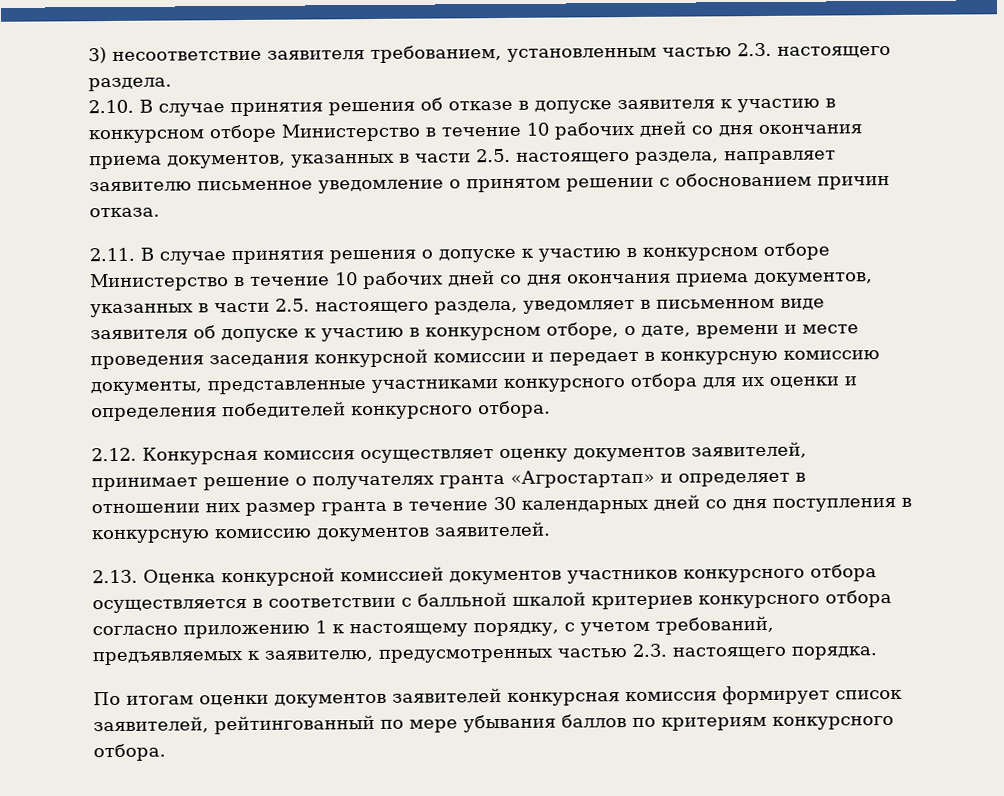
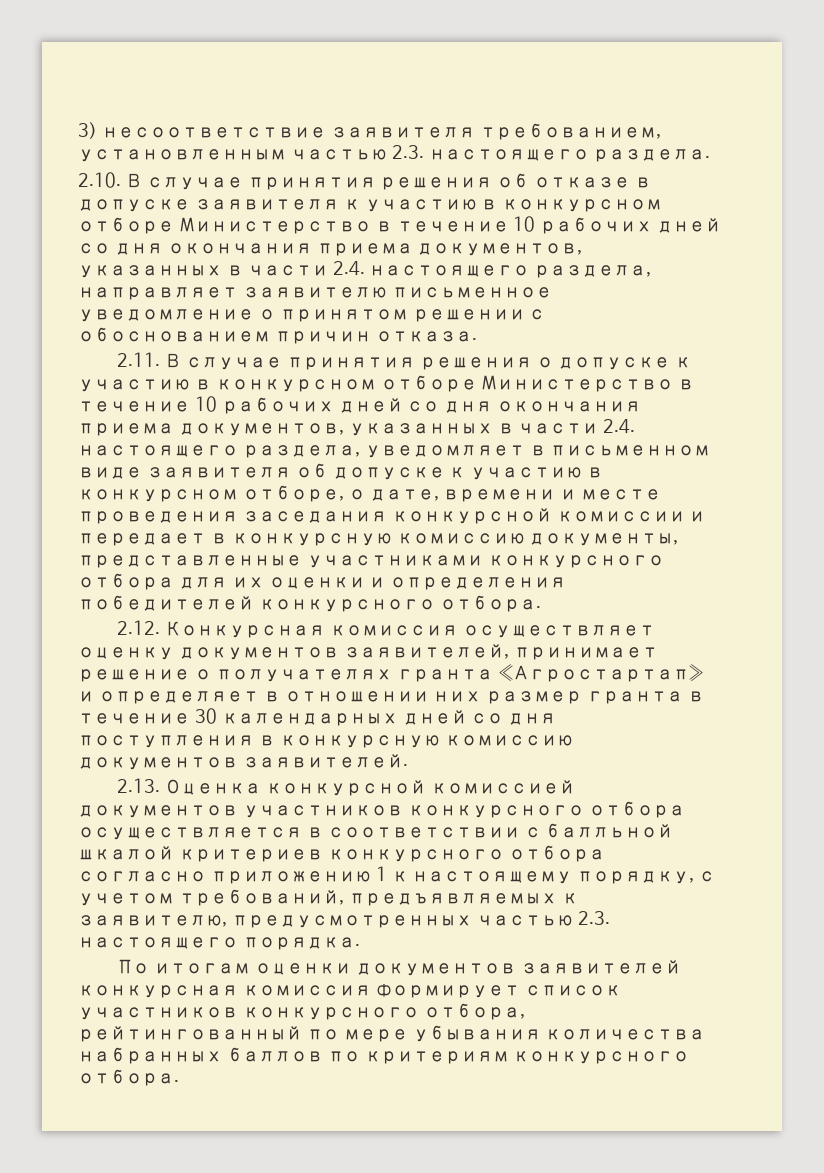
- 2.10. В случае принятия решения об отказе в допуске заявителя к участию в конкурсном отборе Министерство в течение 10 рабочих дней со дня окончания приема документов, указанных в части 2.5. настоящего раздела, направляет заявителю письменное уведомление о принятом решении с обоснованием причин отказа.
+ 2.10. В случае принятия решения об отказе в допуске заявителя к участию в конкурсном отборе Министерство в течение 10 рабочих дней со дня окончания приема документов, указанных в части 2.4. настоящего раздела, направляет заявителю письменное уведомление о принятом решении с обоснованием причин отказа.
- 2.11. В случае принятия решения о допуске к участию в конкурсном отборе Министерство в течение 10 рабочих дней со дня окончания приема документов, указанных в части 2.5. настоящего раздела, уведомляет в письменном виде заявителя об допуске к участию в конкурсном отборе, о дате, времени и месте проведения заседания конкурсной комиссии и передает в конкурсную комиссию документы, представленные участниками конкурсного отбора для их оценки и определения победителей конкурсного отбора.
+ 2.11. В случае принятия решения о допуске к участию в конкурсном отборе Министерство в течение 10 рабочих дней со дня окончания приема документов, указанных в части 2.4. настоящего раздела, уведомляет в письменном виде заявителя об допуске к участию в конкурсном отборе, о дате, времени и месте проведения заседания конкурсной комиссии и передает в конкурсную комиссию документы, представленные участниками конкурсного отбора для их оценки и определения победителей конкурсного отбора.
- По итогам оценки документов заявителей конкурсная комиссия формирует список заявителей, рейтингованный по мере убывания баллов по критериям конкурсного отбора.
+ По итогам оценки документов заявителей конкурсная комиссия формирует список участников конкурсного отбора, рейтингованный по мере убывания количества набранных баллов по критериям конкурсного отбора.

